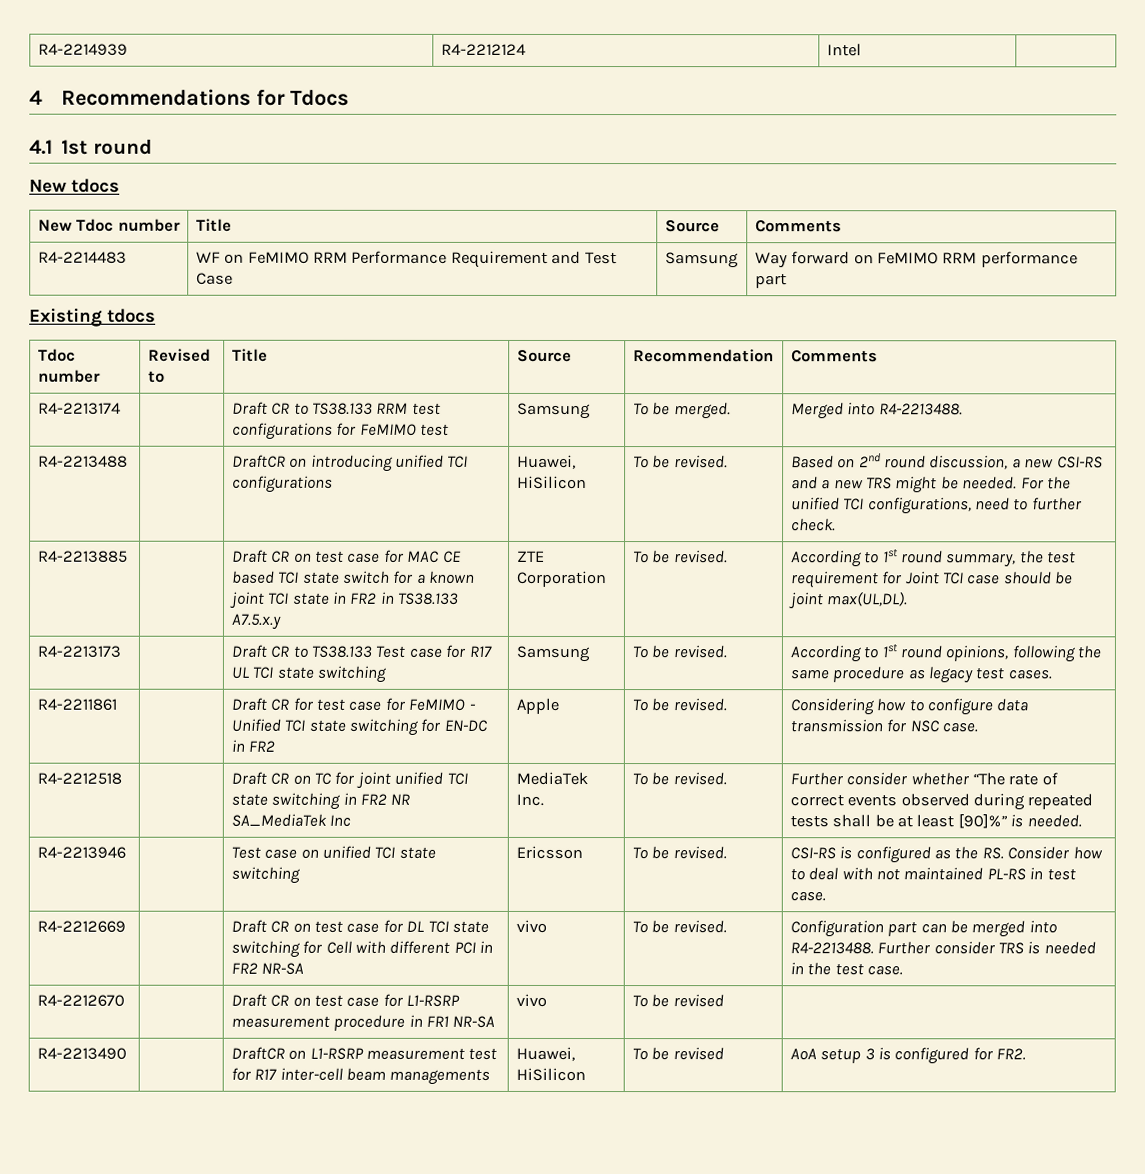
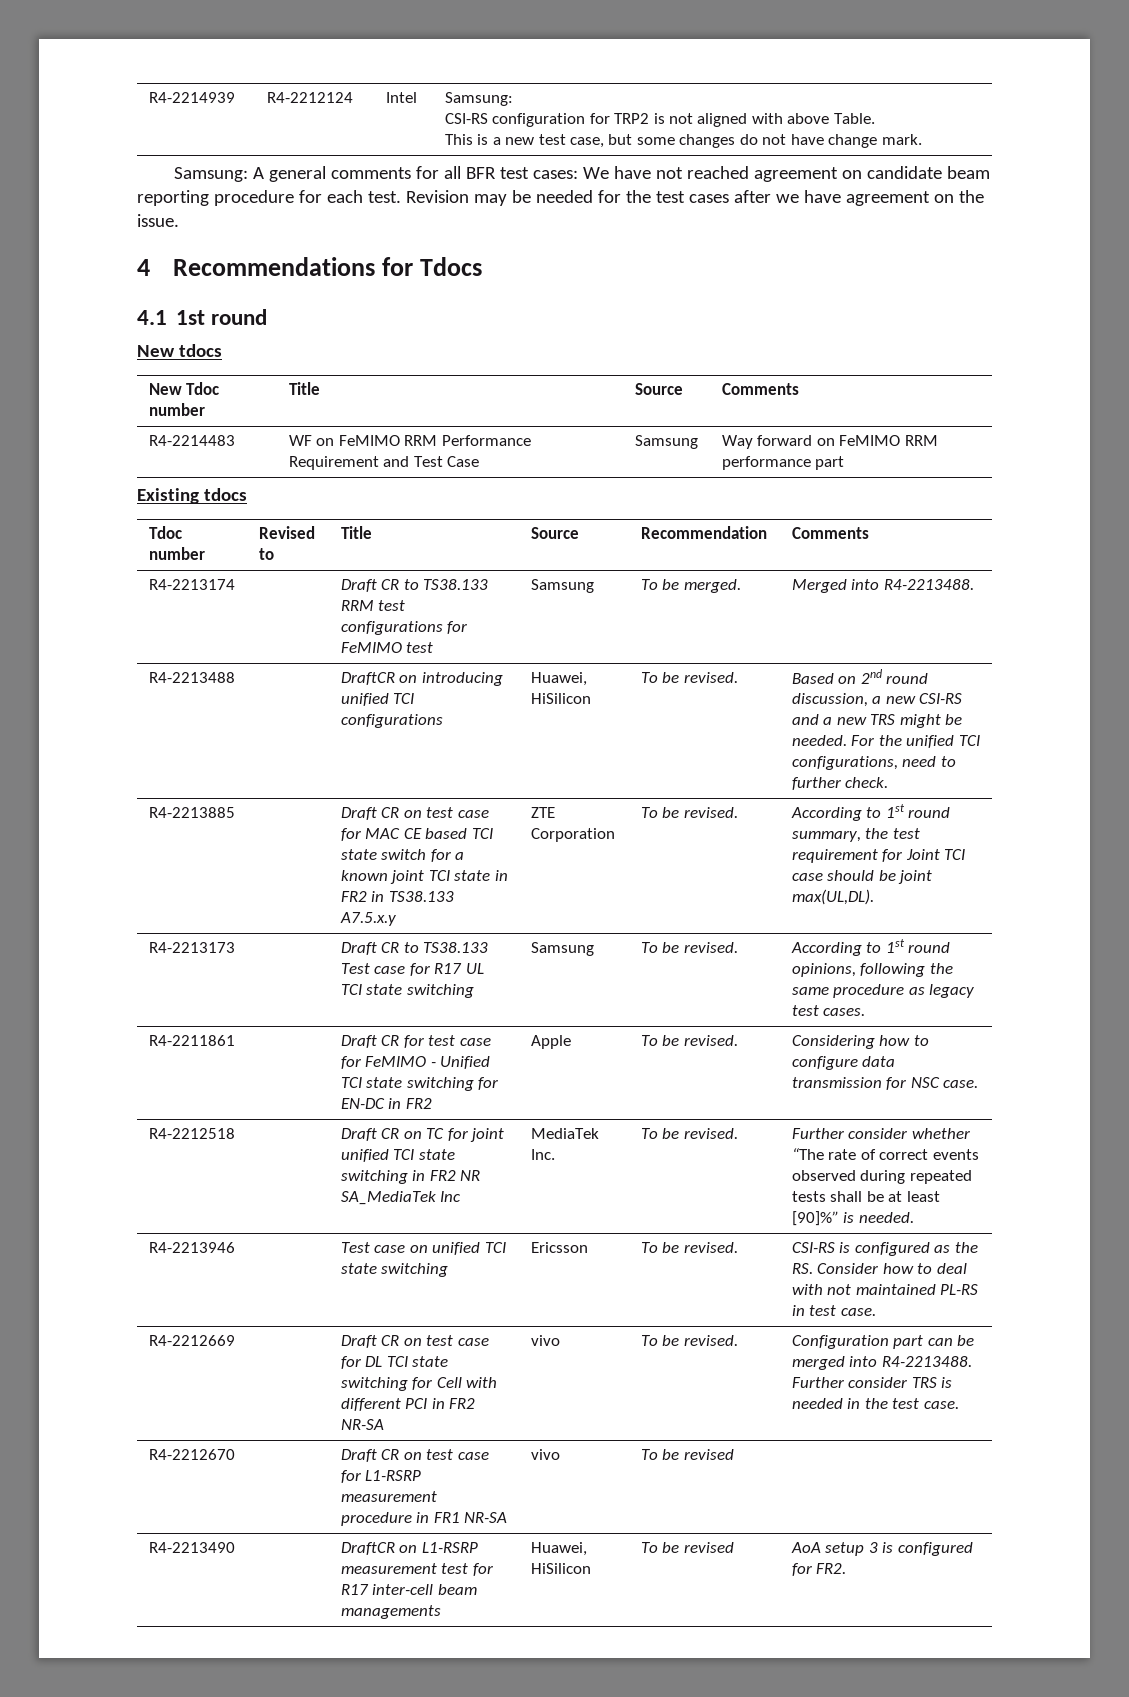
- R4-2214939 | R4-2212124 | Intel |
+ R4-2214939 | R4-2212124 | Intel | Samsung:
+ CSI-RS configuration for TRP2 is not aligned with above Table.
+ This is a new test case, but some changes do not have change mark.
+ Samsung: A general comments for all BFR test cases: We have not reached agreement on candidate beam reporting procedure for each test. Revision may be needed for the test cases after we have agreement on the issue.

